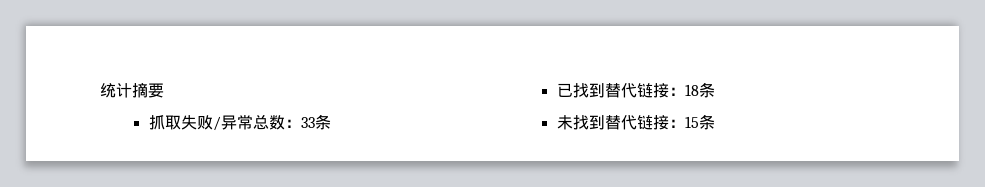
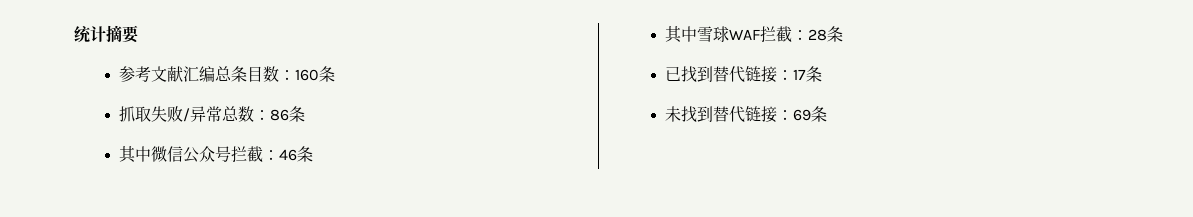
+ 参考文献汇编总条目数：160条
- 抓取失败/异常总数：33条
+ 抓取失败/异常总数：86条
+ 其中微信公众号拦截：46条
+ 其中雪球WAF拦截：28条
- 已找到替代链接：18条
+ 已找到替代链接：17条
- 未找到替代链接：15条
+ 未找到替代链接：69条

